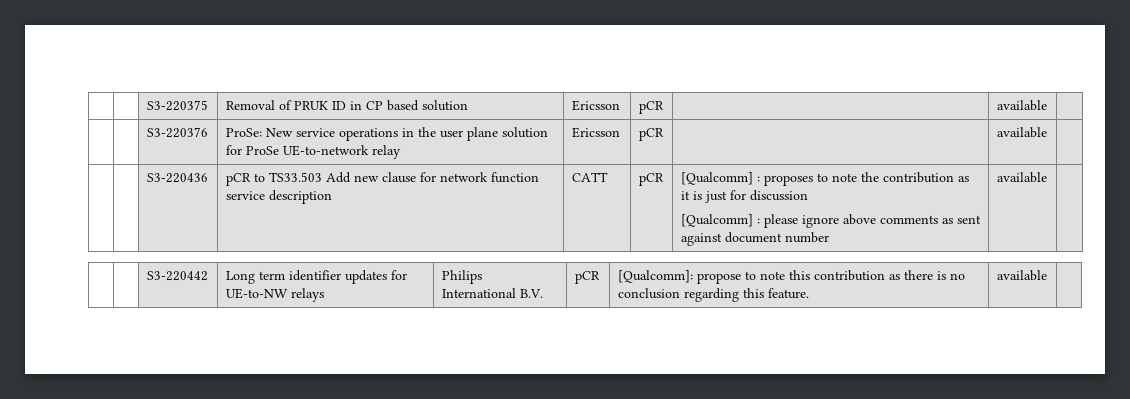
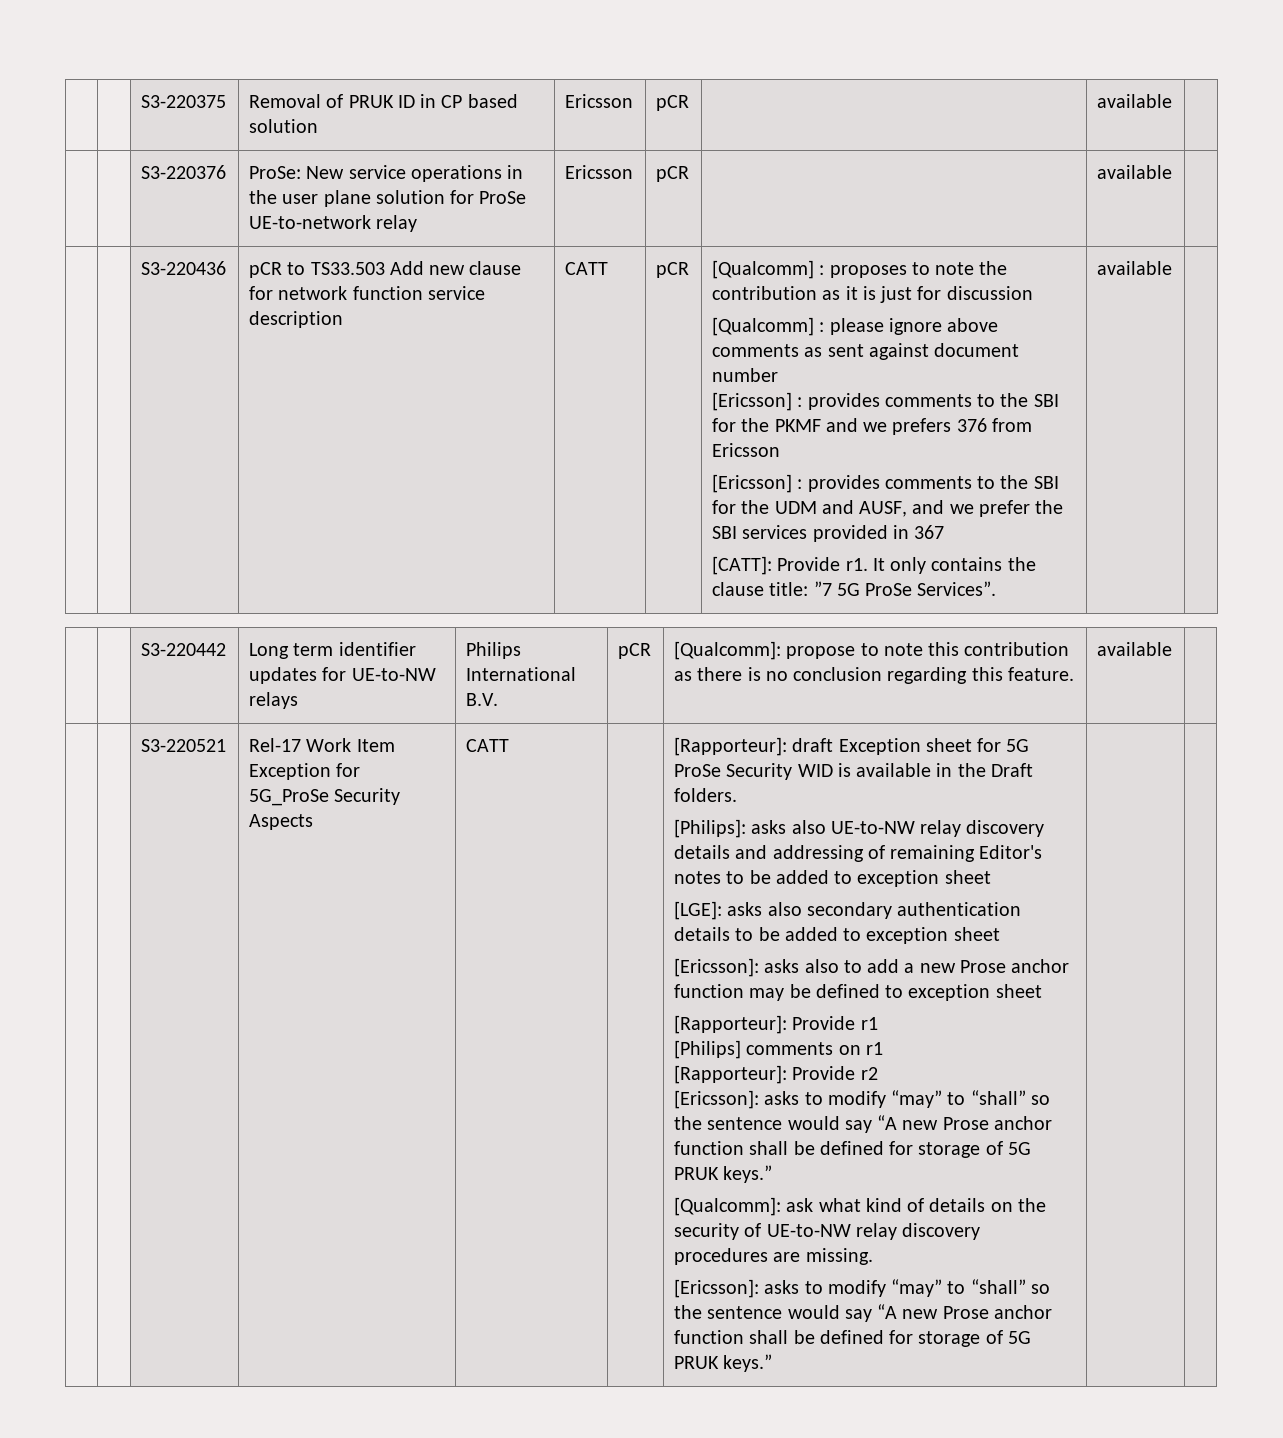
+ [Ericsson] : provides comments to the SBI for the PKMF and we prefers 376 from Ericsson
+ [Ericsson] : provides comments to the SBI for the UDM and AUSF, and we prefer the SBI services provided in 367
+ [CATT]: Provide r1. It only contains the clause title: ”7 5G ProSe Services”.
+ S3-220521 | Rel-17 Work Item Exception for 5G_ProSe Security Aspects | CATT | | [Rapporteur]: draft Exception sheet for 5G ProSe Security WID is available in the Draft folders.
+ [Philips]: asks also UE-to-NW relay discovery details and addressing of remaining Editor's notes to be added to exception sheet
+ [LGE]: asks also secondary authentication details to be added to exception sheet
+ [Ericsson]: asks also to add a new Prose anchor function may be defined to exception sheet
+ [Rapporteur]: Provide r1
+ [Philips] comments on r1
+ [Rapporteur]: Provide r2
+ [Ericsson]: asks to modify “may” to “shall” so the sentence would say “A new Prose anchor function shall be defined for storage of 5G PRUK keys.”
+ [Qualcomm]: ask what kind of details on the security of UE-to-NW relay discovery procedures are missing.
+ [Ericsson]: asks to modify “may” to “shall” so the sentence would say “A new Prose anchor function shall be defined for storage of 5G PRUK keys.”

